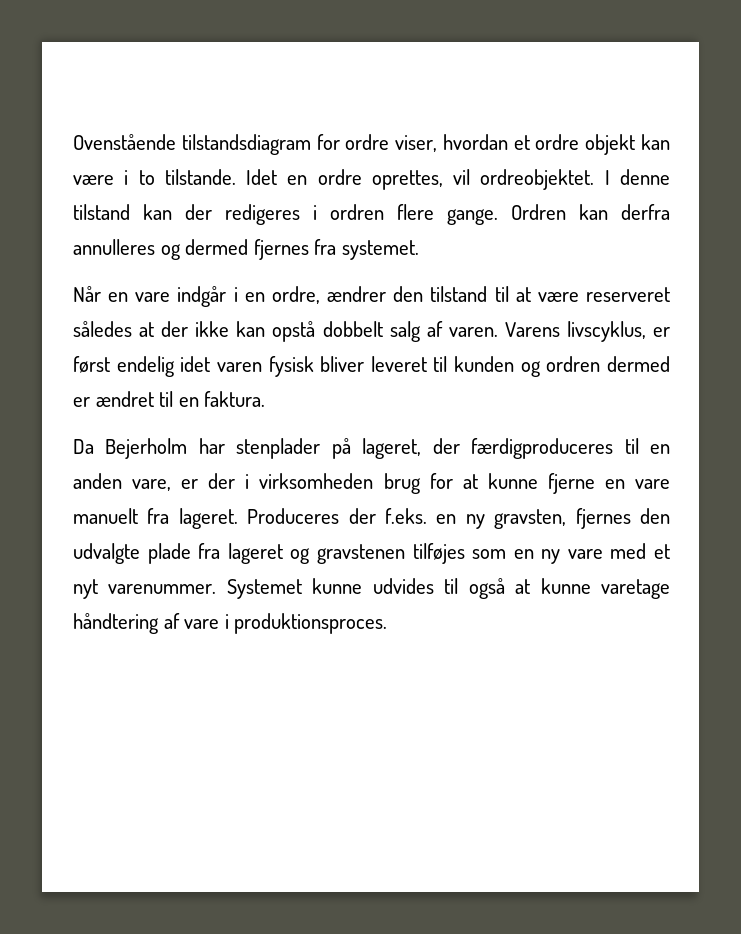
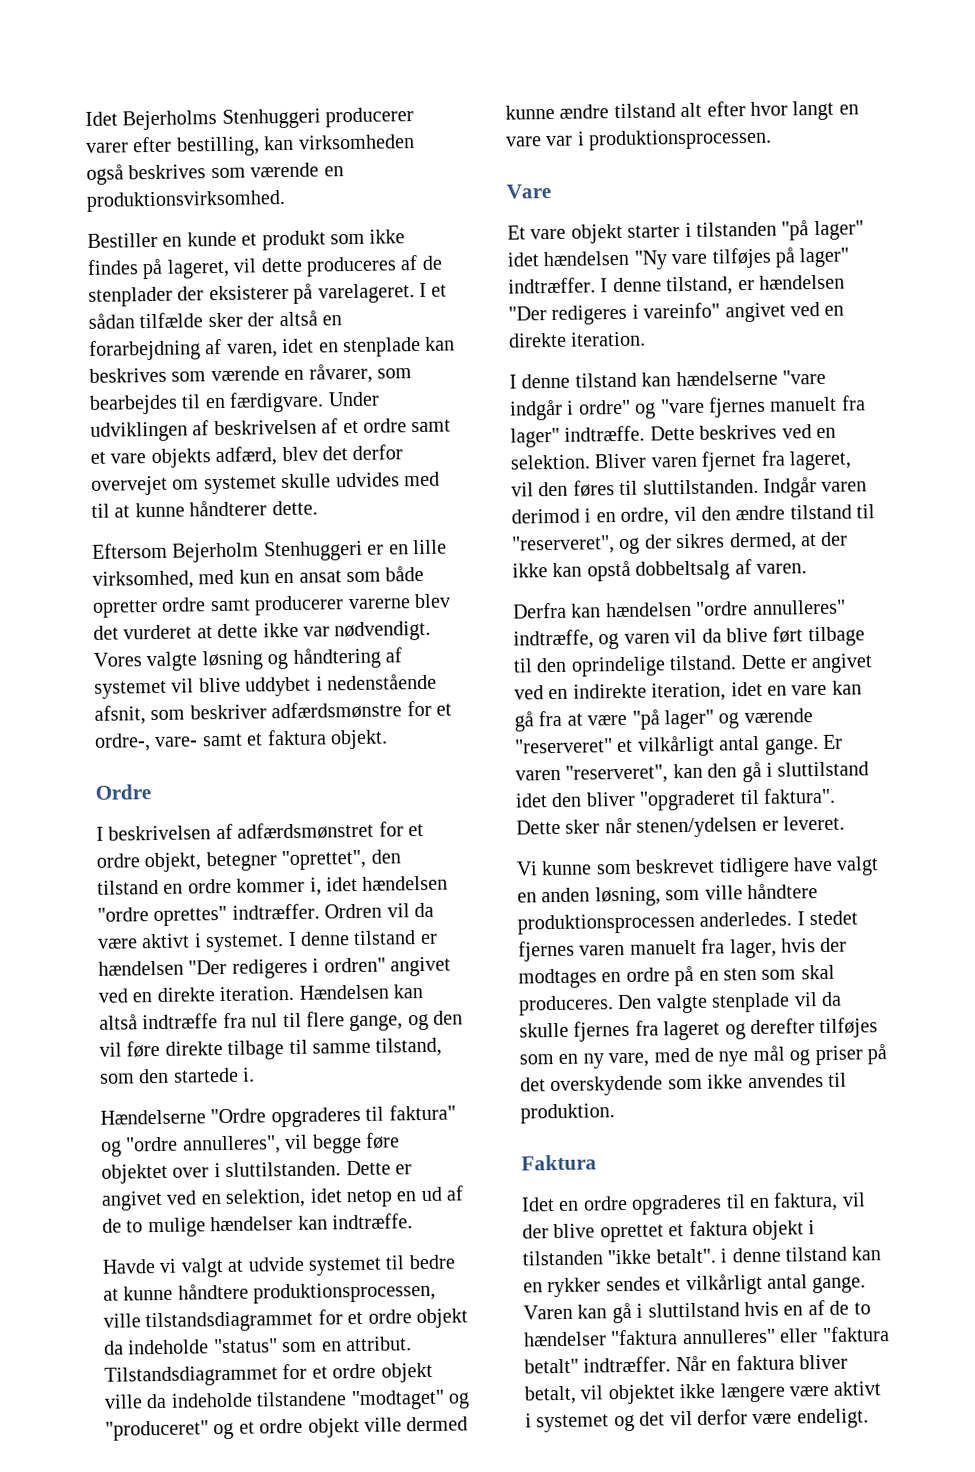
- Ovenstående tilstandsdiagram for ordre viser, hvordan et ordre objekt kan være i to tilstande. Idet en ordre oprettes, vil ordreobjektet. I denne tilstand kan der redigeres i ordren flere gange. Ordren kan derfra annulleres og dermed fjernes fra systemet.
- Når en vare indgår i en ordre, ændrer den tilstand til at være reserveret således at der ikke kan opstå dobbelt salg af varen. Varens livscyklus, er først endelig idet varen fysisk bliver leveret til kunden og ordren dermed er ændret til en faktura.
- Da Bejerholm har stenplader på lageret, der færdigproduceres til en anden vare, er der i virksomheden brug for at kunne fjerne en vare manuelt fra lageret. Produceres der f.eks. en ny gravsten, fjernes den udvalgte plade fra lageret og gravstenen tilføjes som en ny vare med et nyt varenummer. Systemet kunne udvides til også at kunne varetage håndtering af vare i produktionsproces.
+ Idet Bejerholms Stenhuggeri producerer varer efter bestilling, kan virksomheden også beskrives som værende en produktionsvirksomhed.
+ Bestiller en kunde et produkt som ikke findes på lageret, vil dette produceres af de stenplader der eksisterer på varelageret. I et sådan tilfælde sker der altså en forarbejdning af varen, idet en stenplade kan beskrives som værende en råvarer, som bearbejdes til en færdigvare. Under udviklingen af beskrivelsen af et ordre samt et vare objekts adfærd, blev det derfor overvejet om systemet skulle udvides med til at kunne håndterer dette.
+ Eftersom Bejerholm Stenhuggeri er en lille virksomhed, med kun en ansat som både opretter ordre samt producerer varerne blev det vurderet at dette ikke var nødvendigt. Vores valgte løsning og håndtering af systemet vil blive uddybet i nedenstående afsnit, som beskriver adfærdsmønstre for et ordre-, vare- samt et faktura objekt.
+ Ordre
+ I beskrivelsen af adfærdsmønstret for et ordre objekt, betegner "oprettet", den tilstand en ordre kommer i, idet hændelsen "ordre oprettes" indtræffer. Ordren vil da være aktivt i systemet. I denne tilstand er hændelsen "Der redigeres i ordren" angivet ved en direkte iteration. Hændelsen kan altså indtræffe fra nul til flere gange, og den vil føre direkte tilbage til samme tilstand, som den startede i.
+ Hændelserne "Ordre opgraderes til faktura" og "ordre annulleres", vil begge føre objektet over i sluttilstanden. Dette er angivet ved en selektion, idet netop en ud af de to mulige hændelser kan indtræffe.
+ Havde vi valgt at udvide systemet til bedre at kunne håndtere produktionsprocessen, ville tilstandsdiagrammet for et ordre objekt da indeholde "status" som en attribut. Tilstandsdiagrammet for et ordre objekt ville da indeholde tilstandene "modtaget" og "produceret" og et ordre objekt ville dermed kunne ændre tilstand alt efter hvor langt en vare var i produktionsprocessen.
+ Vare
+ Et vare objekt starter i tilstanden "på lager" idet hændelsen "Ny vare tilføjes på lager" indtræffer. I denne tilstand, er hændelsen "Der redigeres i vareinfo" angivet ved en direkte iteration.
+ I denne tilstand kan hændelserne "vare indgår i ordre" og "vare fjernes manuelt fra lager" indtræffe. Dette beskrives ved en selektion. Bliver varen fjernet fra lageret, vil den føres til sluttilstanden. Indgår varen derimod i en ordre, vil den ændre tilstand til "reserveret", og der sikres dermed, at der ikke kan opstå dobbeltsalg af varen.
+ Derfra kan hændelsen "ordre annulleres" indtræffe, og varen vil da blive ført tilbage til den oprindelige tilstand. Dette er angivet ved en indirekte iteration, idet en vare kan gå fra at være "på lager" og værende "reserveret" et vilkårligt antal gange. Er varen "reserveret", kan den gå i sluttilstand idet den bliver "opgraderet til faktura". Dette sker når stenen/ydelsen er leveret.
+ Vi kunne som beskrevet tidligere have valgt en anden løsning, som ville håndtere produktionsprocessen anderledes. I stedet fjernes varen manuelt fra lager, hvis der modtages en ordre på en sten som skal produceres. Den valgte stenplade vil da skulle fjernes fra lageret og derefter tilføjes som en ny vare, med de nye mål og priser på det overskydende som ikke anvendes til produktion.
+ Faktura
+ Idet en ordre opgraderes til en faktura, vil der blive oprettet et faktura objekt i tilstanden "ikke betalt". i denne tilstand kan en rykker sendes et vilkårligt antal gange. Varen kan gå i sluttilstand hvis en af de to hændelser "faktura annulleres" eller "faktura betalt" indtræffer. Når en faktura bliver betalt, vil objektet ikke længere være aktivt i systemet og det vil derfor være endeligt.

